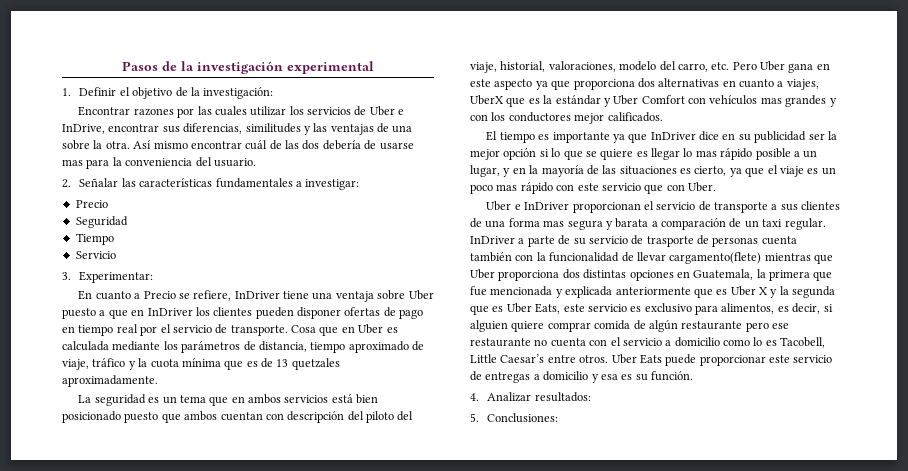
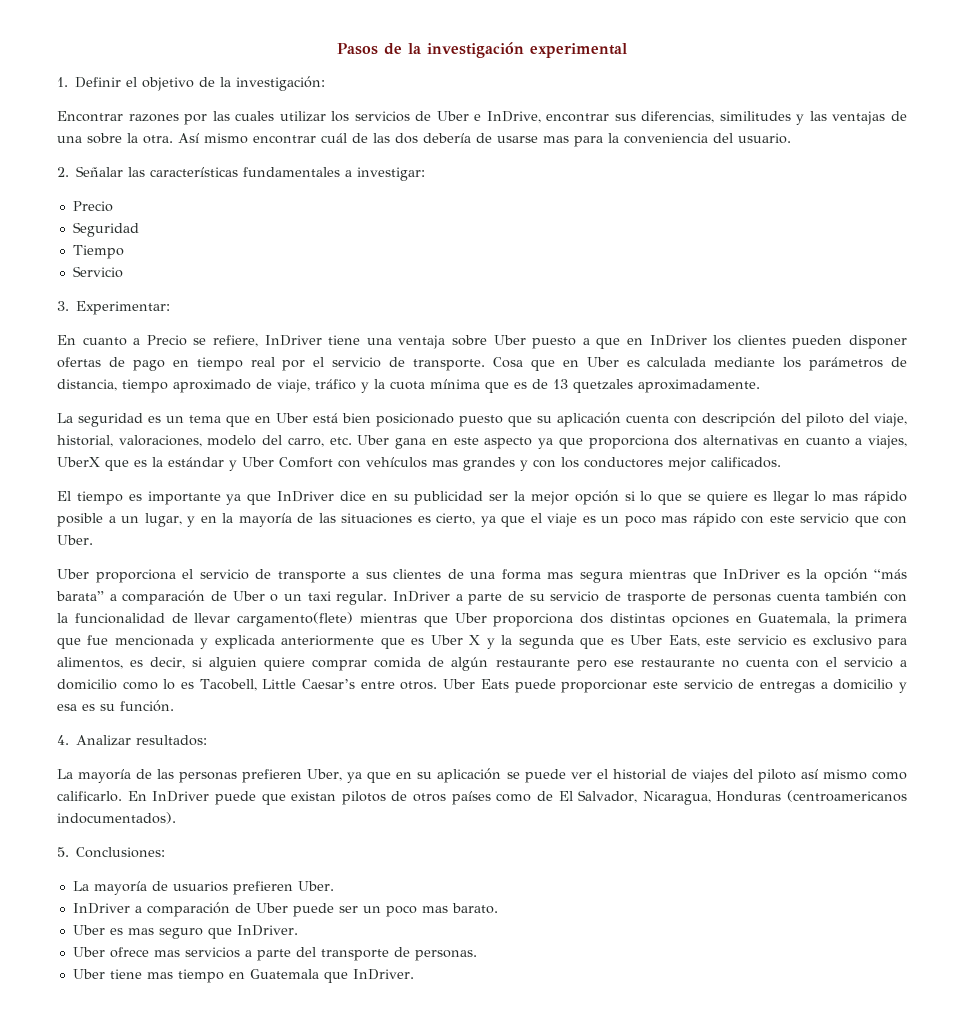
- La seguridad es un tema que en ambos servicios está bien posicionado puesto que ambos cuentan con descripción del piloto del viaje, historial, valoraciones, modelo del carro, etc. Pero Uber gana en este aspecto ya que proporciona dos alternativas en cuanto a viajes, UberX que es la estándar y Uber Comfort con vehículos mas grandes y con los conductores mejor calificados.
+ La seguridad es un tema que en Uber está bien posicionado puesto que su aplicación cuenta con descripción del piloto del viaje, historial, valoraciones, modelo del carro, etc. Uber gana en este aspecto ya que proporciona dos alternativas en cuanto a viajes, UberX que es la estándar y Uber Comfort con vehículos mas grandes y con los conductores mejor calificados.
- Uber e InDriver proporcionan el servicio de transporte a sus clientes de una forma mas segura y barata a comparación de un taxi regular.
+ Uber proporciona el servicio de transporte a sus clientes de una forma mas segura mientras que InDriver es la opción “más barata” a comparación de Uber o un taxi regular.
+ La mayoría de las personas prefieren Uber, ya que en su aplicación se puede ver el historial de viajes del piloto así mismo como calificarlo. En InDriver puede que existan pilotos de otros países como de El Salvador, Nicaragua, Honduras (centroamericanos indocumentados).
  5. Conclusiones:
+ La mayoría de usuarios prefieren Uber.
+ InDriver a comparación de Uber puede ser un poco mas barato.
+ Uber es mas seguro que InDriver.
+ Uber ofrece mas servicios a parte del transporte de personas.
+ Uber tiene mas tiempo en Guatemala que InDriver.

